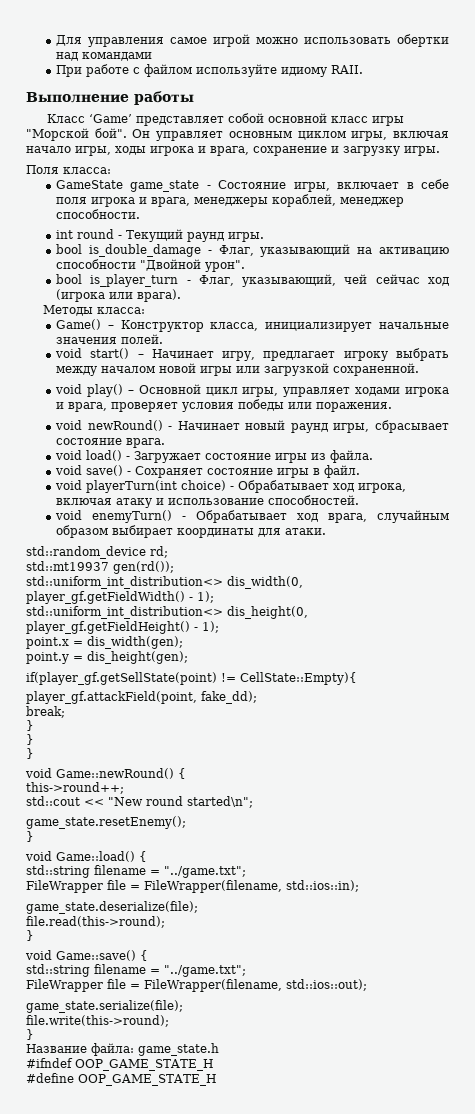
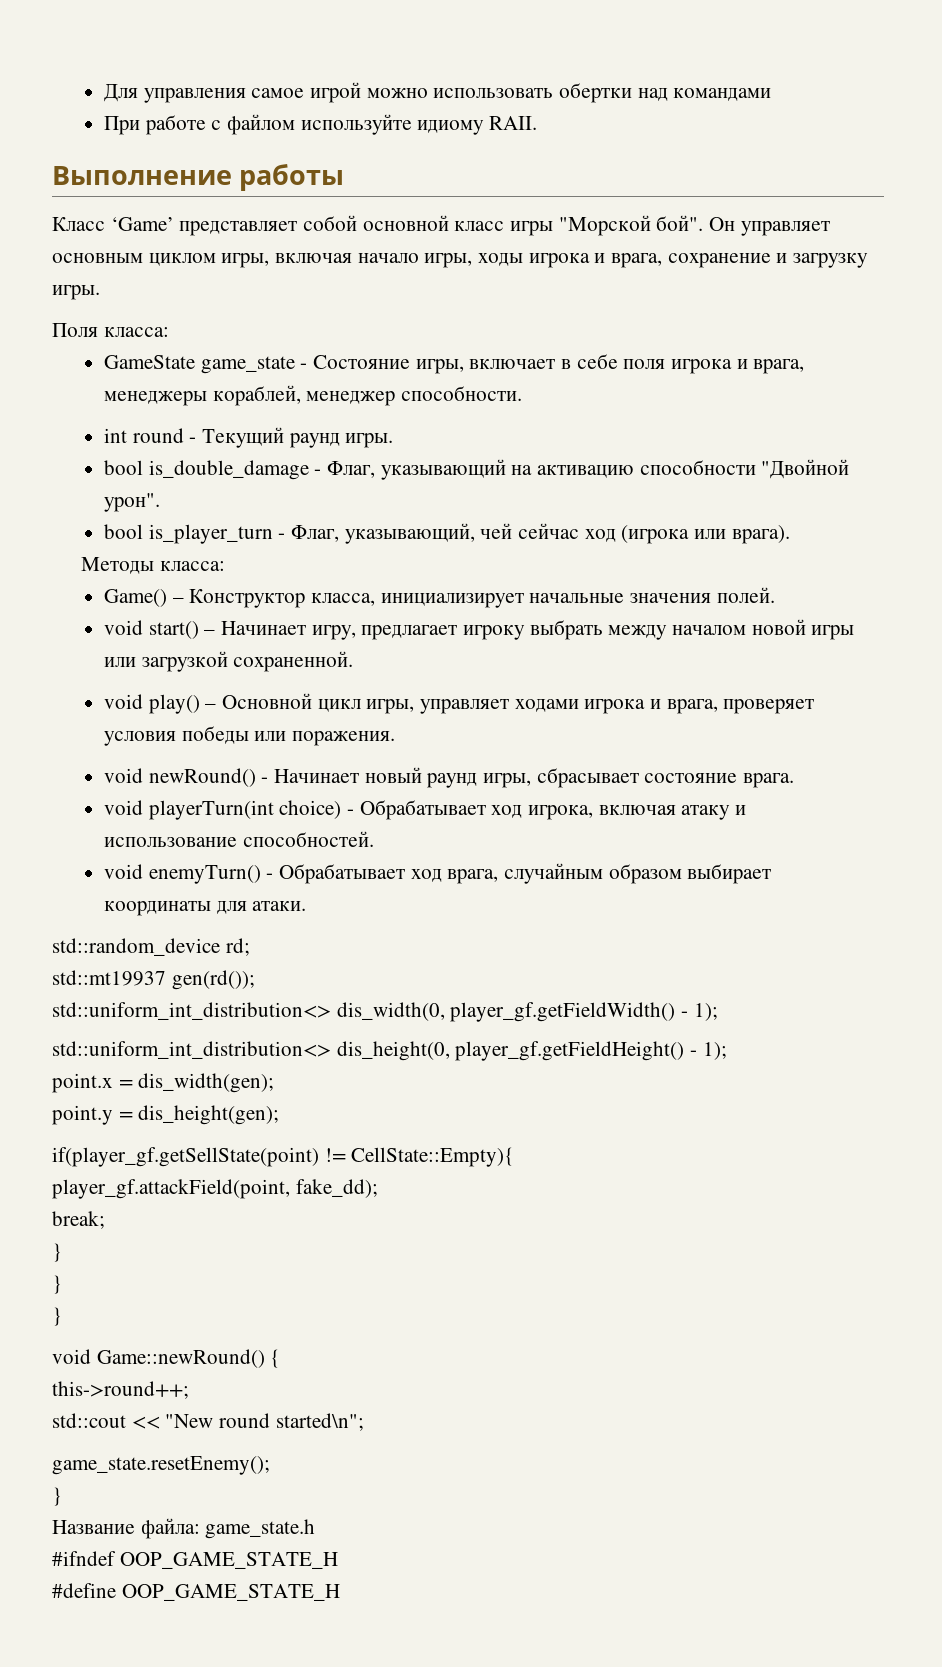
- void load() - Загружает состояние игры из файла.
- void save() - Сохраняет состояние игры в файл.
- void Game::load() {
- std::string filename = "../game.txt";
- FileWrapper file = FileWrapper(filename, std::ios::in);
- game_state.deserialize(file);
- file.read(this->round);
- }
- void Game::save() {
- std::string filename = "../game.txt";
- FileWrapper file = FileWrapper(filename, std::ios::out);
- game_state.serialize(file);
- file.write(this->round);
- }

